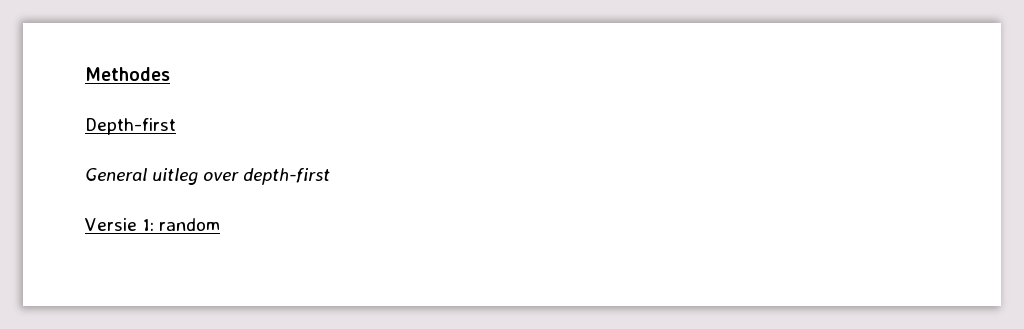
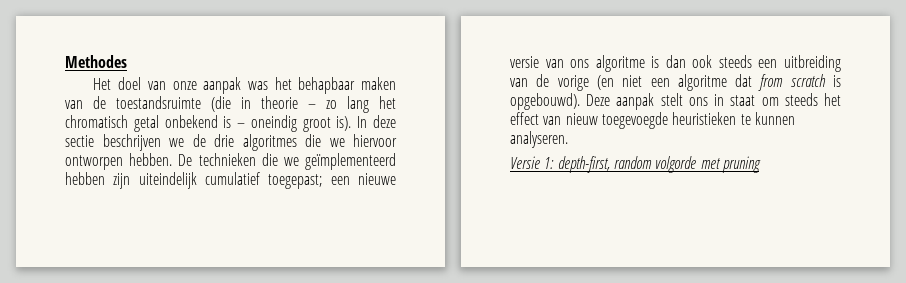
- Depth-first
- General uitleg over depth-first
- Versie 1: random
+ Het doel van onze aanpak was het behapbaar maken van de toestandsruimte (die in theorie – zo lang het chromatisch getal onbekend is – oneindig groot is). In deze sectie beschrijven we de drie algoritmes die we hiervoor ontworpen hebben. De technieken die we geïmplementeerd hebben zijn uiteindelijk cumulatief toegepast; een nieuwe versie van ons algoritme is dan ook steeds een uitbreiding van de vorige (en niet een algoritme dat from scratch is opgebouwd). Deze aanpak stelt ons in staat om steeds het effect van nieuw toegevoegde heuristieken te kunnen analyseren.
+ Versie 1: depth-first, random volgorde met pruning

